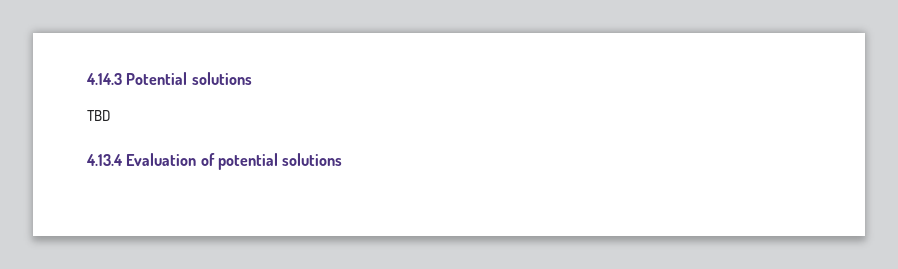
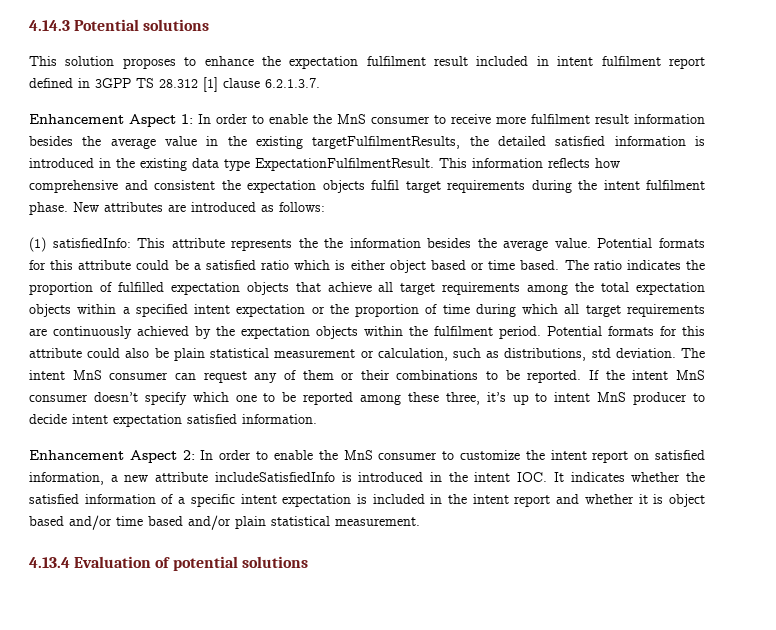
- TBD
+ This solution proposes to enhance the expectation fulfilment result included in intent fulfilment report defined in 3GPP TS 28.312 [1] clause 6.2.1.3.7.
+ Enhancement Aspect 1: In order to enable the MnS consumer to receive more fulfilment result information besides the average value in the existing targetFulfilmentResults, the detailed satisfied information is introduced in the existing data type ExpectationFulfilmentResult. This information reflects how comprehensive and consistent the expectation objects fulfil target requirements during the intent fulfilment phase. New attributes are introduced as follows:
+ (1) satisfiedInfo: This attribute represents the the information besides the average value. Potential formats for this attribute could be a satisfied ratio which is either object based or time based. The ratio indicates the proportion of fulfilled expectation objects that achieve all target requirements among the total expectation objects within a specified intent expectation or the proportion of time during which all target requirements are continuously achieved by the expectation objects within the fulfilment period. Potential formats for this attribute could also be plain statistical measurement or calculation, such as distributions, std deviation. The intent MnS consumer can request any of them or their combinations to be reported. If the intent MnS consumer doesn’t specify which one to be reported among these three, it’s up to intent MnS producer to decide intent expectation satisfied information.
+ Enhancement Aspect 2: In order to enable the MnS consumer to customize the intent report on satisfied information, a new attribute includeSatisfiedInfo is introduced in the intent IOC. It indicates whether the satisfied information of a specific intent expectation is included in the intent report and whether it is object based and/or time based and/or plain statistical measurement.

